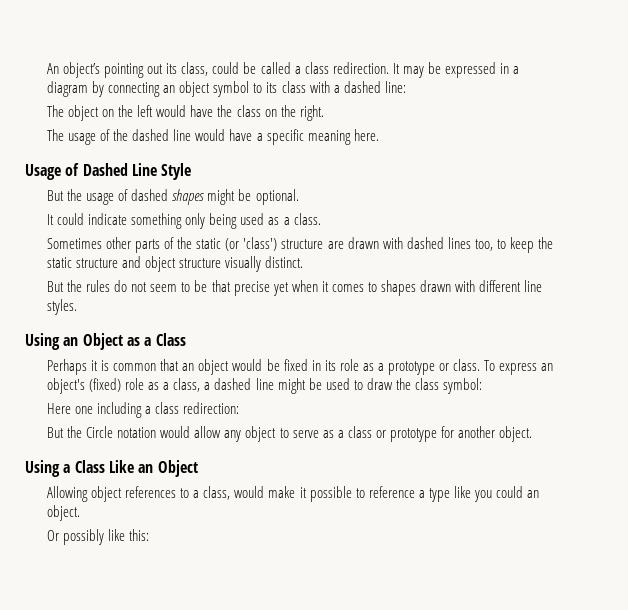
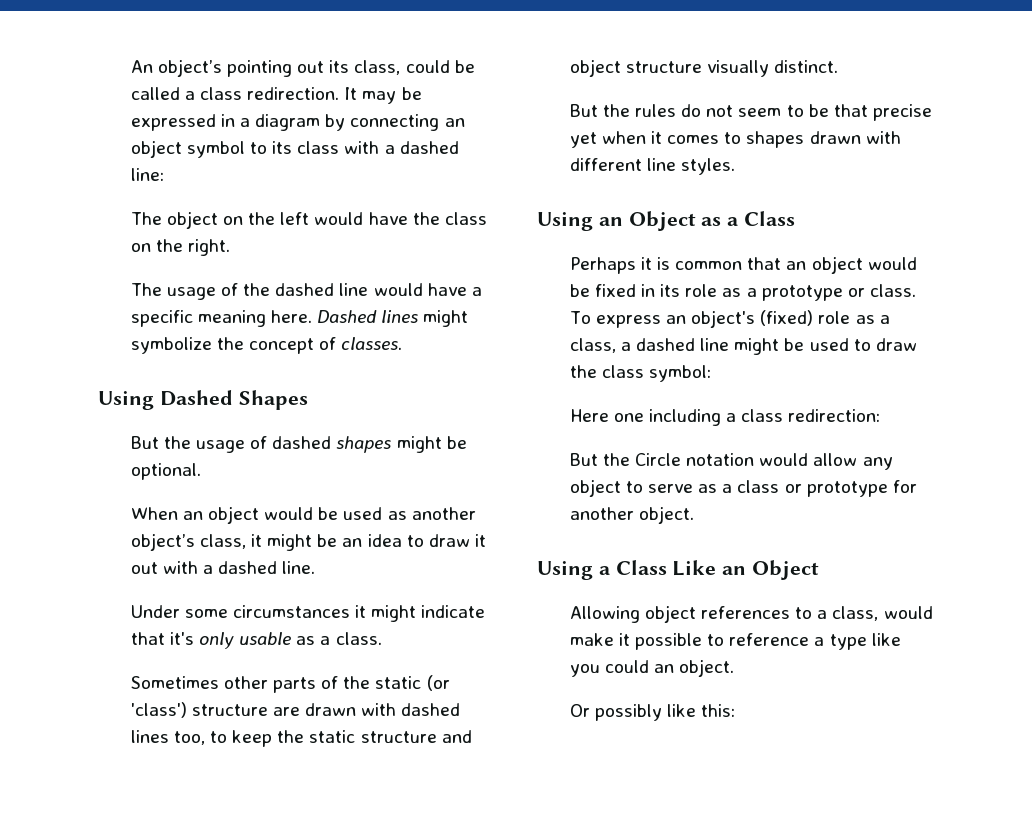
- The usage of the dashed line would have a specific meaning here.
- Usage of Dashed Line Style
+ The usage of the dashed line would have a specific meaning here. Dashed lines might symbolize the concept of classes.
+ Using Dashed Shapes
- It could indicate something only being used as a class.
+ When an object would be used as another object’s class, it might be an idea to draw it out with a dashed line.
+ Under some circumstances it might indicate that it's only usable as a class.

